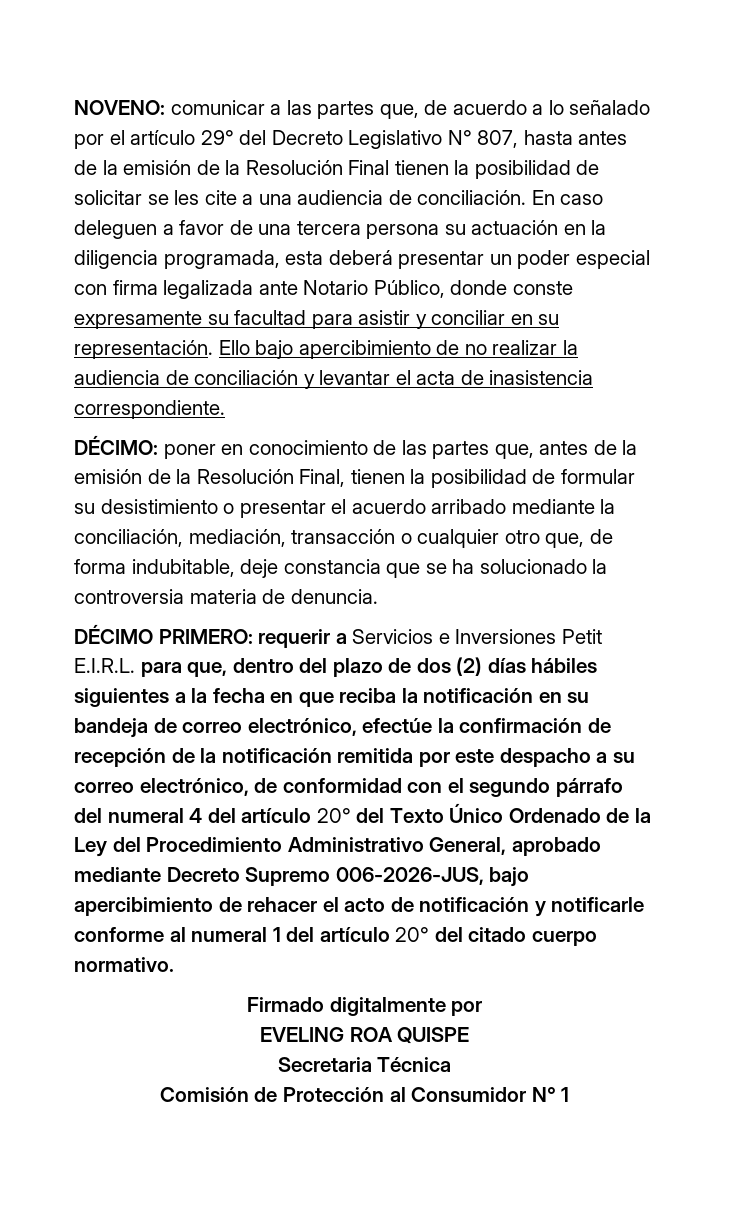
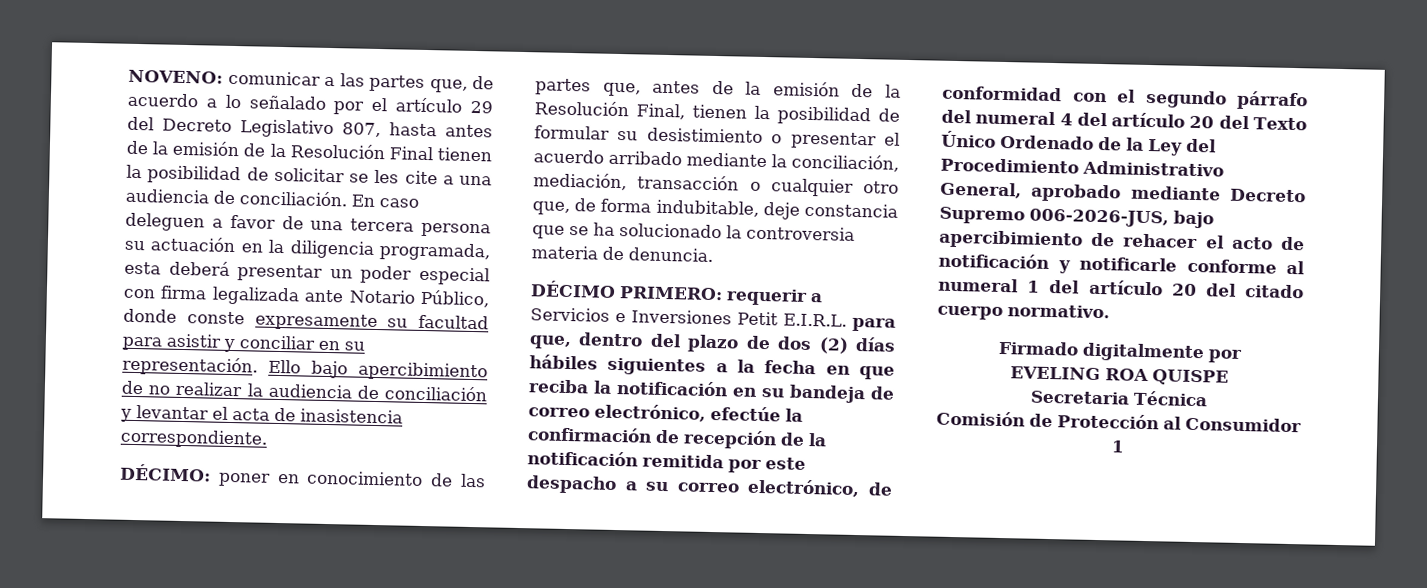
- NOVENO: comunicar a las partes que, de acuerdo a lo señalado por el artículo 29° del Decreto Legislativo N° 807, hasta antes de la emisión de la Resolución Final tienen la posibilidad de solicitar se les cite a una audiencia de conciliación.
+ NOVENO: comunicar a las partes que, de acuerdo a lo señalado por el artículo 29 del Decreto Legislativo 807, hasta antes de la emisión de la Resolución Final tienen la posibilidad de solicitar se les cite a una audiencia de conciliación.
- requerir a Servicios e Inversiones Petit E.I.R.L. para que, dentro del plazo de dos (2) días hábiles siguientes a la fecha en que reciba la notificación en su bandeja de correo electrónico, efectúe la confirmación de recepción de la notificación remitida por este despacho a su correo electrónico, de conformidad con el segundo párrafo del numeral 4 del artículo 20° del Texto Único Ordenado de la Ley del Procedimiento Administrativo General, aprobado mediante Decreto Supremo 006-2026-JUS, bajo apercibimiento de rehacer el acto de notificación y notificarle conforme al numeral 1 del artículo 20° del citado cuerpo normativo.
+ requerir a Servicios e Inversiones Petit E.I.R.L. para que, dentro del plazo de dos (2) días hábiles siguientes a la fecha en que reciba la notificación en su bandeja de correo electrónico, efectúe la confirmación de recepción de la notificación remitida por este despacho a su correo electrónico, de conformidad con el segundo párrafo del numeral 4 del artículo 20 del Texto Único Ordenado de la Ley del Procedimiento Administrativo General, aprobado mediante Decreto Supremo 006-2026-JUS, bajo apercibimiento de rehacer el acto de notificación y notificarle conforme al numeral 1 del artículo 20 del citado cuerpo normativo.
- Comisión de Protección al Consumidor N° 1
+ Comisión de Protección al Consumidor 1

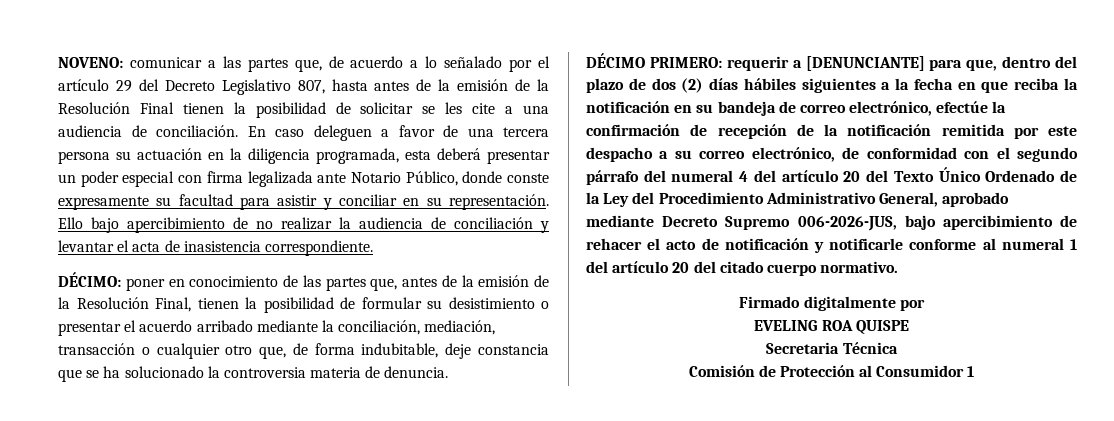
- requerir a Servicios e Inversiones Petit E.I.R.L. para que, dentro del plazo de dos (2) días hábiles siguientes a la fecha en que reciba la notificación en su bandeja de correo electrónico, efectúe la confirmación de recepción de la notificación remitida por este despacho a su correo electrónico, de conformidad con el segundo párrafo del numeral 4 del artículo 20 del Texto Único Ordenado de la Ley del Procedimiento Administrativo General, aprobado mediante Decreto Supremo 006-2026-JUS, bajo apercibimiento de rehacer el acto de notificación y notificarle conforme al numeral 1 del artículo 20 del citado cuerpo normativo.
+ requerir a [DENUNCIANTE] para que, dentro del plazo de dos (2) días hábiles siguientes a la fecha en que reciba la notificación en su bandeja de correo electrónico, efectúe la confirmación de recepción de la notificación remitida por este despacho a su correo electrónico, de conformidad con el segundo párrafo del numeral 4 del artículo 20 del Texto Único Ordenado de la Ley del Procedimiento Administrativo General, aprobado mediante Decreto Supremo 006-2026-JUS, bajo apercibimiento de rehacer el acto de notificación y notificarle conforme al numeral 1 del artículo 20 del citado cuerpo normativo.

